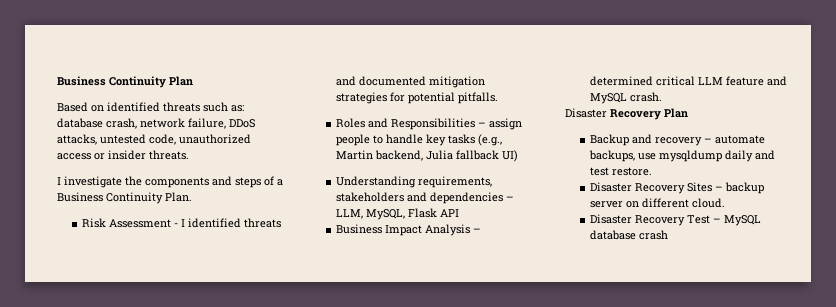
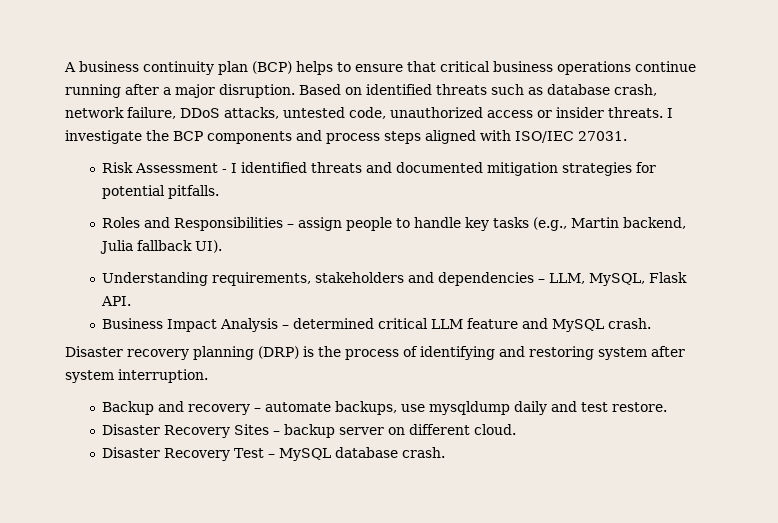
- Business Continuity Plan
- Based on identified threats such as: database crash, network failure, DDoS attacks, untested code, unauthorized access or insider threats.
- I investigate the components and steps of a Business Continuity Plan.
+ A business continuity plan (BCP) helps to ensure that critical business operations continue running after a major disruption. Based on identified threats such as database crash, network failure, DDoS attacks, untested code, unauthorized access or insider threats. I investigate the BCP components and process steps aligned with ISO/IEC 27031.
- Roles and Responsibilities – assign people to handle key tasks (e.g., Martin backend, Julia fallback UI)
+ Roles and Responsibilities – assign people to handle key tasks (e.g., Martin backend, Julia fallback UI).
- Understanding requirements, stakeholders and dependencies – LLM, MySQL, Flask API
+ Understanding requirements, stakeholders and dependencies – LLM, MySQL, Flask API.
- Disaster Recovery Plan
+ Disaster recovery planning (DRP) is the process of identifying and restoring system after system interruption.
- Disaster Recovery Test – MySQL database crash
+ Disaster Recovery Test – MySQL database crash.

